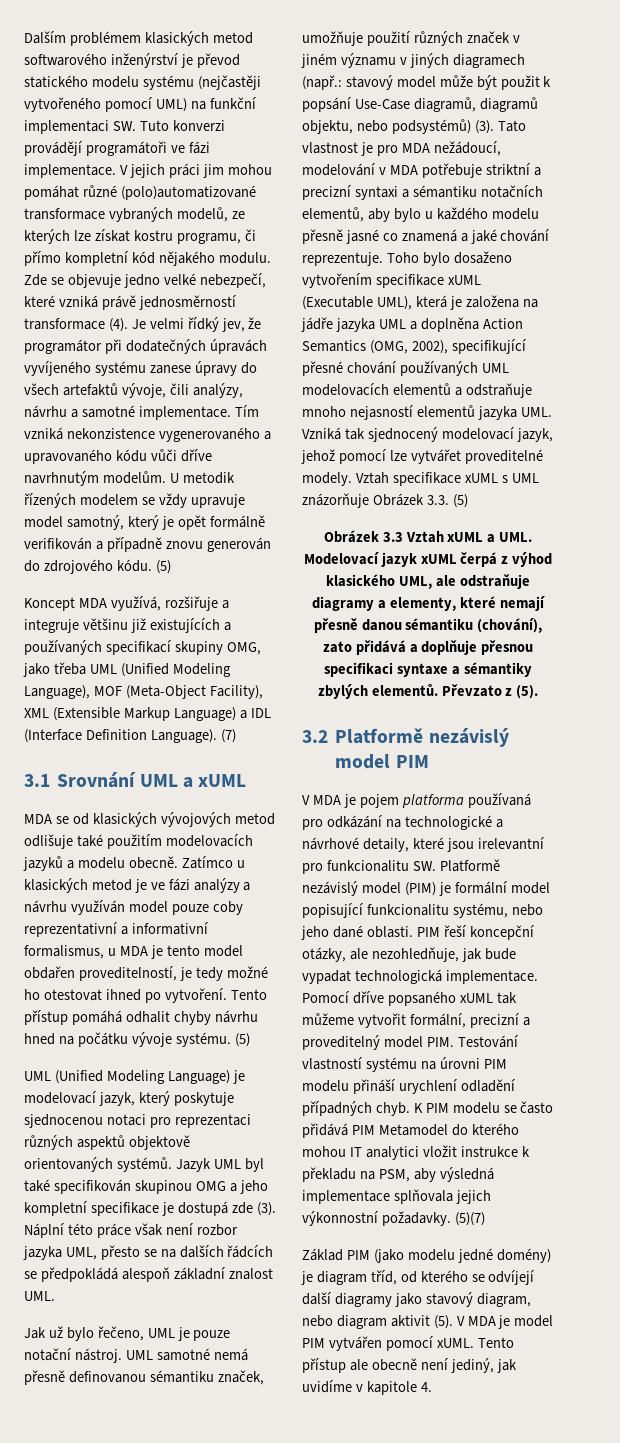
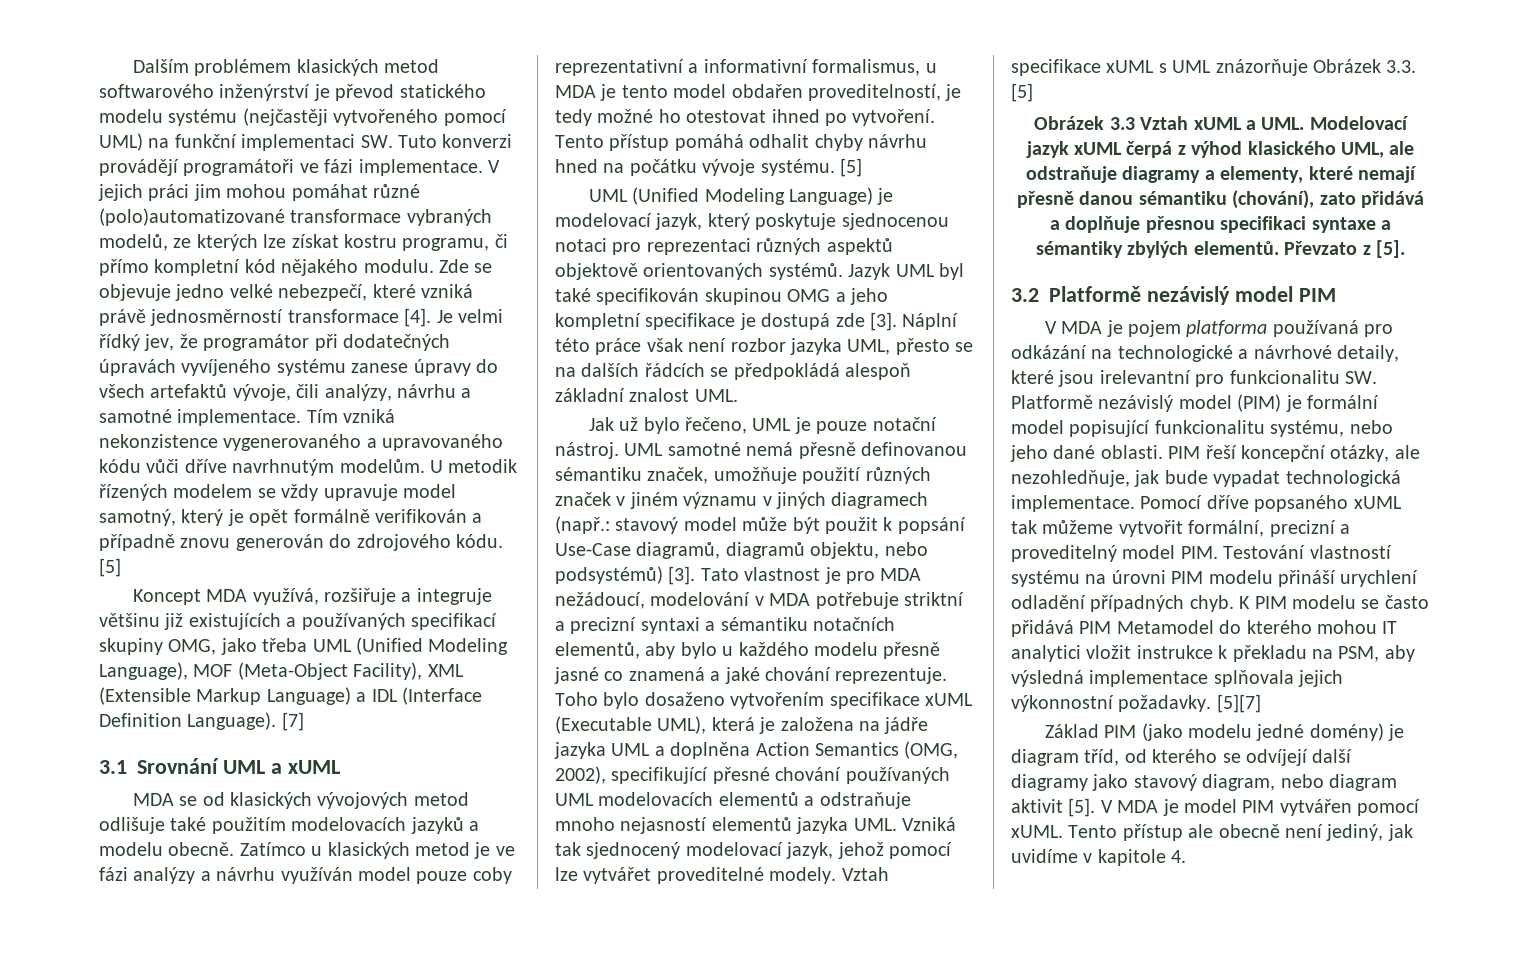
- Zde se objevuje jedno velké nebezpečí, které vzniká právě jednosměrností transformace (4).
+ Zde se objevuje jedno velké nebezpečí, které vzniká právě jednosměrností transformace [4].
- U metodik řízených modelem se vždy upravuje model samotný, který je opět formálně verifikován a případně znovu generován do zdrojového kódu. (5)
+ U metodik řízených modelem se vždy upravuje model samotný, který je opět formálně verifikován a případně znovu generován do zdrojového kódu. [5]
- (7)
+ [7]
- Tento přístup pomáhá odhalit chyby návrhu hned na počátku vývoje systému. (5)
+ Tento přístup pomáhá odhalit chyby návrhu hned na počátku vývoje systému. [5]
- Jazyk UML byl také specifikován skupinou OMG a jeho kompletní specifikace je dostupá zde (3).
+ Jazyk UML byl také specifikován skupinou OMG a jeho kompletní specifikace je dostupá zde [3].
- UML samotné nemá přesně definovanou sémantiku značek, umožňuje použití různých značek v jiném významu v jiných diagramech (např.: stavový model může být použit k popsání Use-Case diagramů, diagramů objektu, nebo podsystémů) (3).
+ UML samotné nemá přesně definovanou sémantiku značek, umožňuje použití různých značek v jiném významu v jiných diagramech (např.: stavový model může být použit k popsání Use-Case diagramů, diagramů objektu, nebo podsystémů) [3].
- Vztah specifikace xUML s UML znázorňuje Obrázek 3.3. (5)
+ Vztah specifikace xUML s UML znázorňuje Obrázek 3.3. [5]
- Převzato z (5).
+ Převzato z [5].
- (5)(7)
+ [5][7]
- Základ PIM (jako modelu jedné domény) je diagram tříd, od kterého se odvíjejí další diagramy jako stavový diagram, nebo diagram aktivit (5).
+ Základ PIM (jako modelu jedné domény) je diagram tříd, od kterého se odvíjejí další diagramy jako stavový diagram, nebo diagram aktivit [5].

